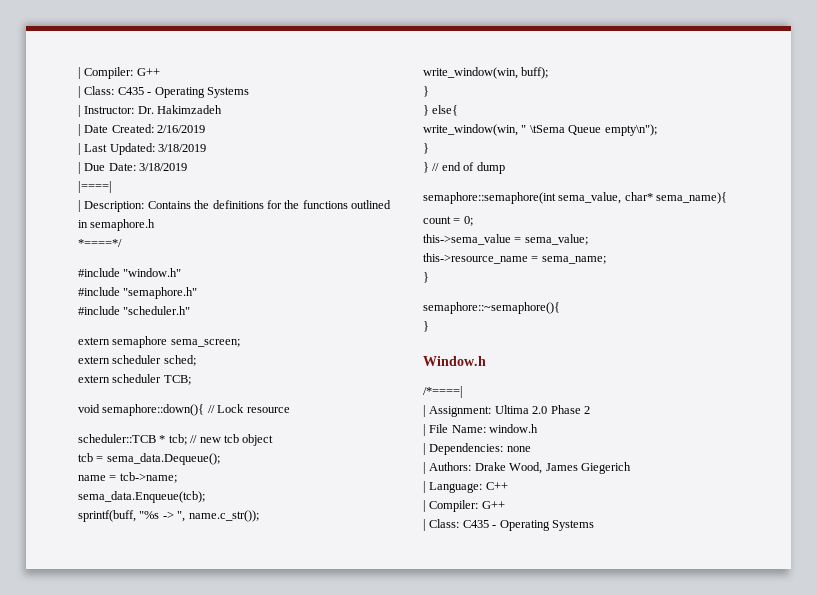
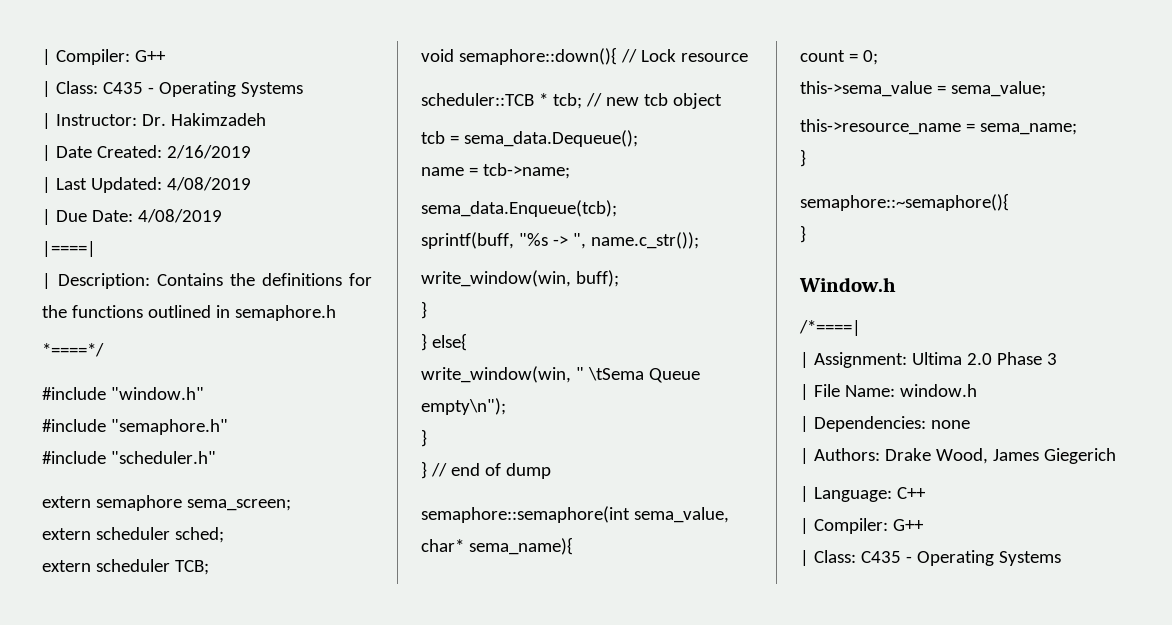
- | Last Updated: 3/18/2019
+ | Last Updated: 4/08/2019
- | Due Date: 3/18/2019
+ | Due Date: 4/08/2019
- | Assignment: Ultima 2.0 Phase 2
+ | Assignment: Ultima 2.0 Phase 3

